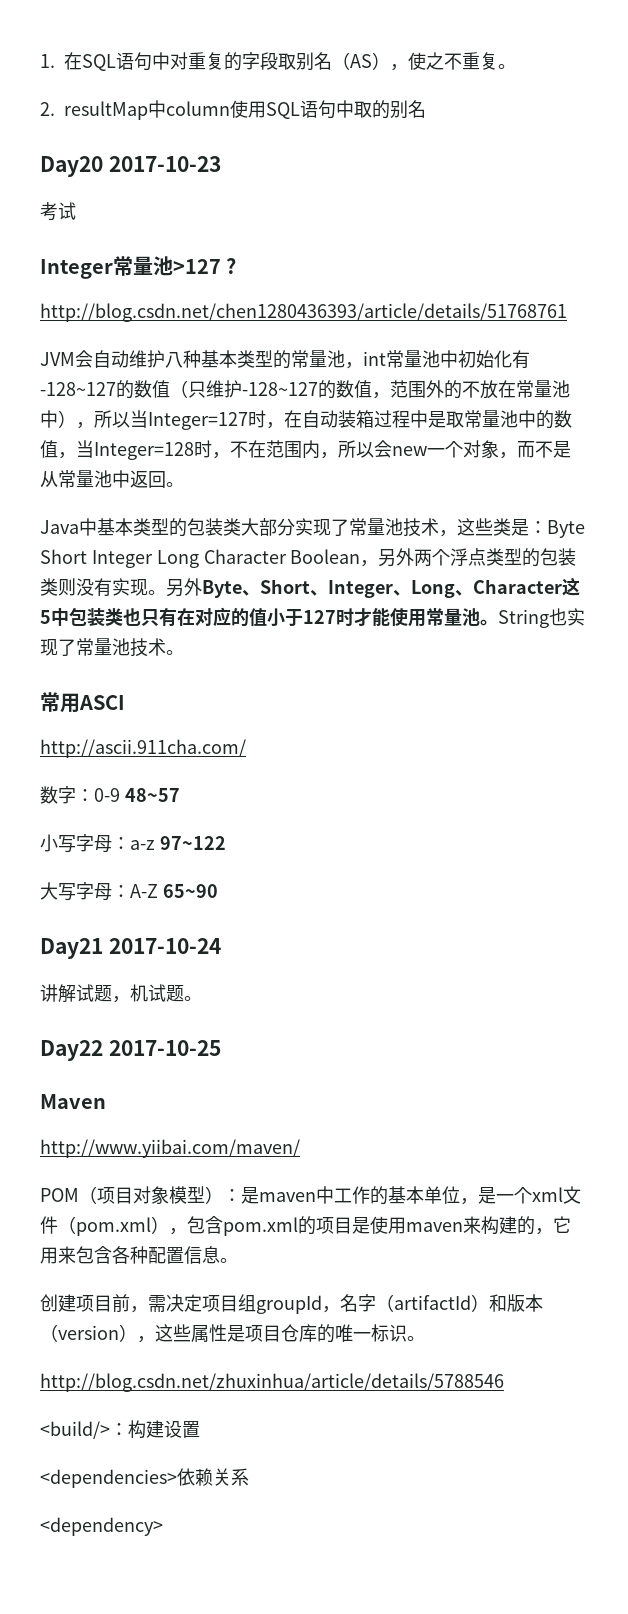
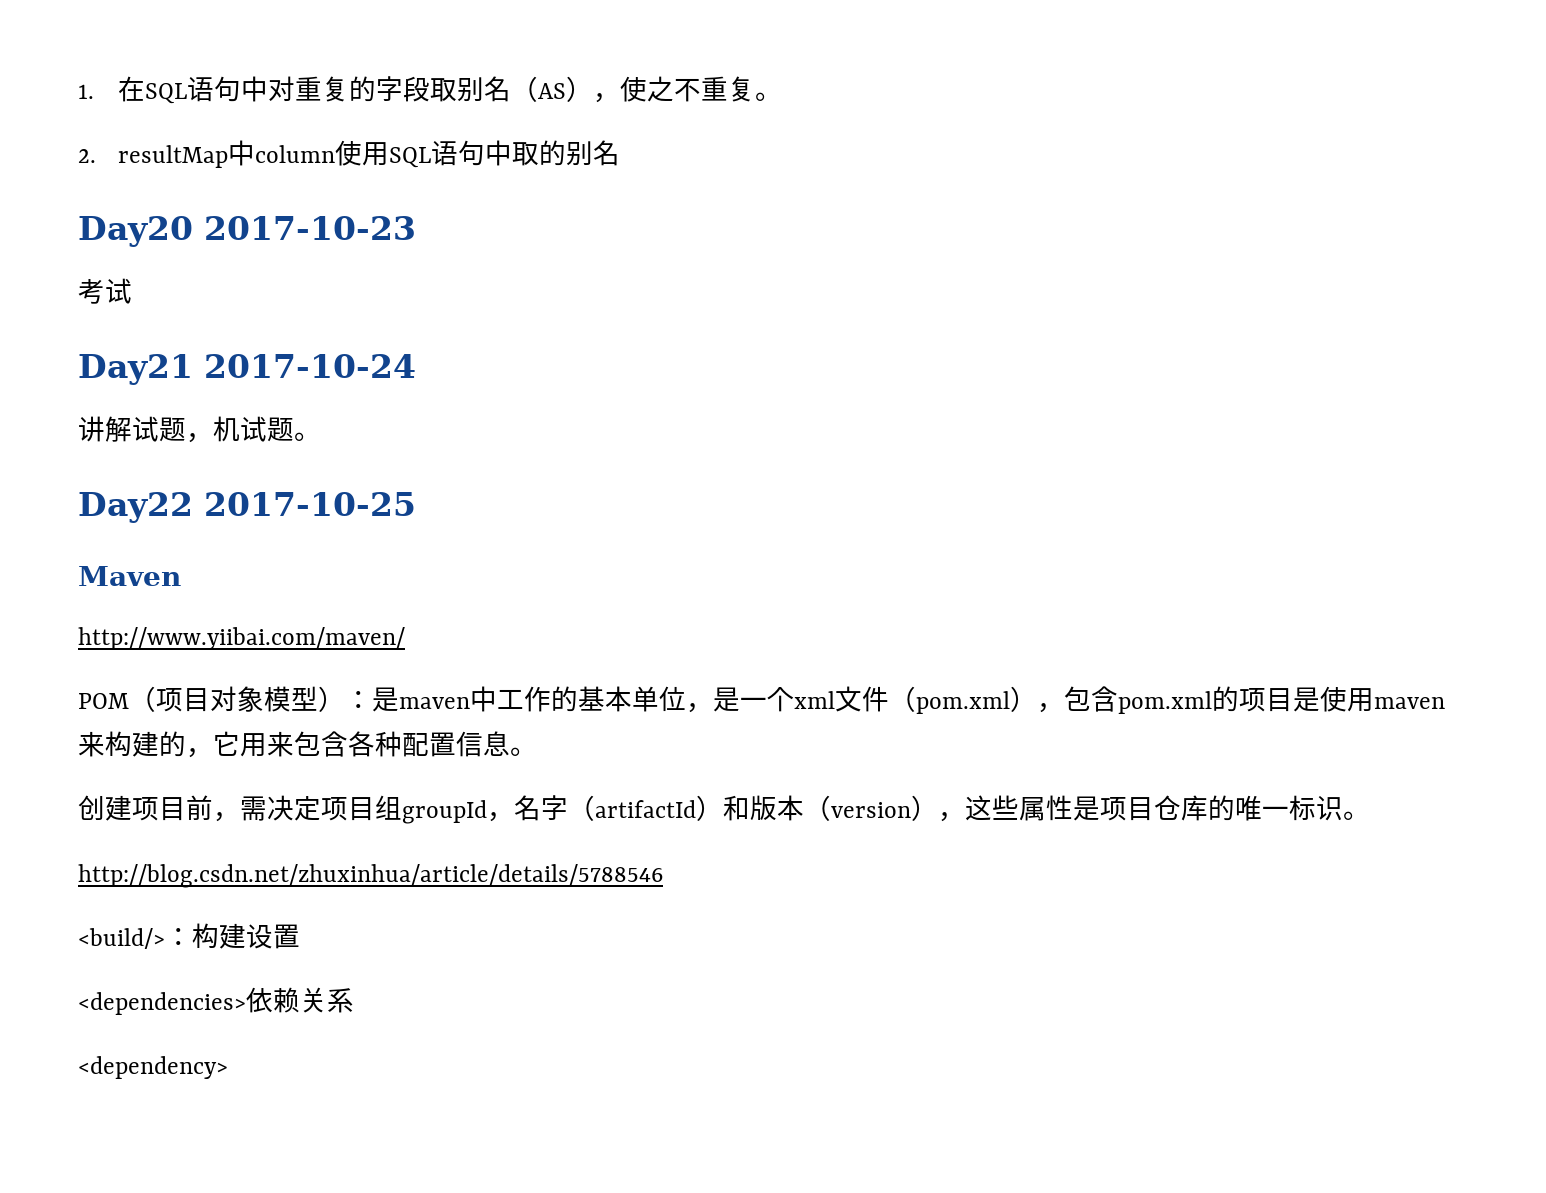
- Integer常量池>127 ?
- http://blog.csdn.net/chen1280436393/article/details/51768761
- JVM会自动维护八种基本类型的常量池，int常量池中初始化有-128~127的数值（只维护-128~127的数值，范围外的不放在常量池中），所以当Integer=127时，在自动装箱过程中是取常量池中的数值，当Integer=128时，不在范围内，所以会new一个对象，而不是从常量池中返回。
- Java中基本类型的包装类大部分实现了常量池技术，这些类是：Byte Short Integer Long Character Boolean，另外两个浮点类型的包装类则没有实现。另外Byte、Short、Integer、Long、Character这5中包装类也只有在对应的值小于127时才能使用常量池。String也实现了常量池技术。
- 常用ASCI
- http://ascii.911cha.com/
- 数字：0-9 48~57
- 小写字母：a-z 97~122
- 大写字母：A-Z 65~90

